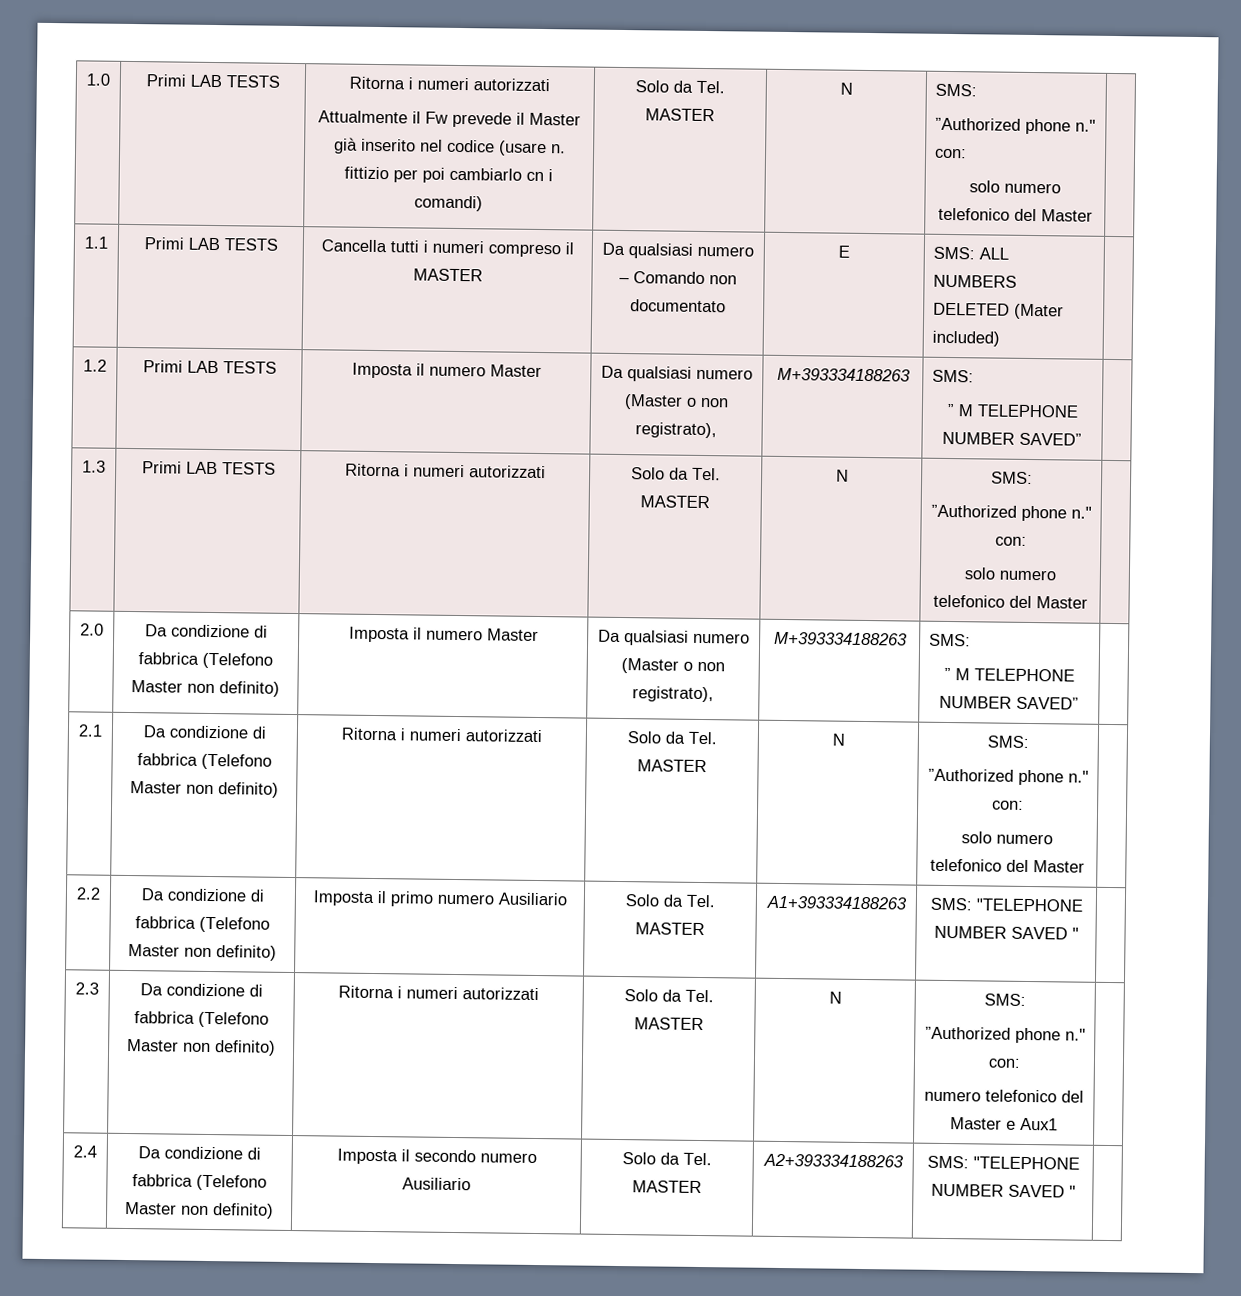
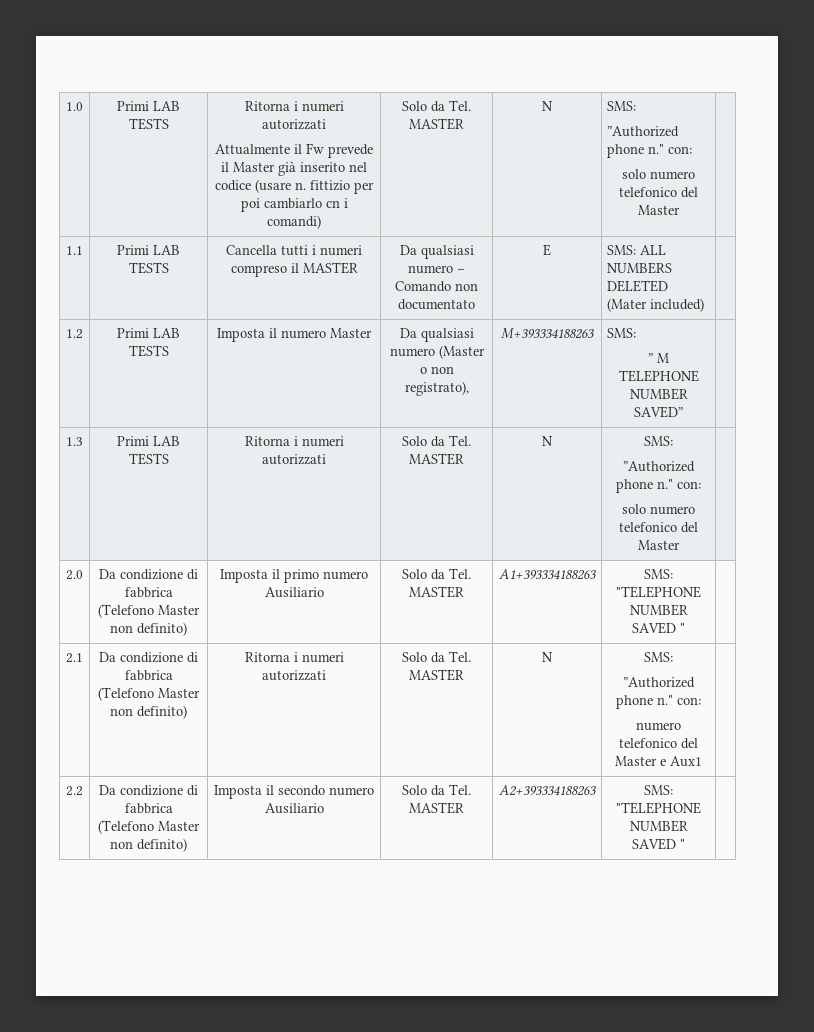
- 2.0 | Da condizione di fabbrica (Telefono Master non definito) | Imposta il numero Master | Da qualsiasi numero (Master o non registrato), | M+393334188263 | SMS:
- ” M TELEPHONE NUMBER SAVED” |
- 2.1 | Da condizione di fabbrica (Telefono Master non definito) | Ritorna i numeri autorizzati | Solo da Tel. MASTER | N | SMS:
- ”Authorized phone n." con:
- solo numero telefonico del Master |
- 2.2 | Da condizione di fabbrica (Telefono Master non definito) | Imposta il primo numero Ausiliario | Solo da Tel. MASTER | A1+393334188263 | SMS: "TELEPHONE NUMBER SAVED " |
+ 2.0 | Da condizione di fabbrica (Telefono Master non definito) | Imposta il primo numero Ausiliario | Solo da Tel. MASTER | A1+393334188263 | SMS: "TELEPHONE NUMBER SAVED " |
- 2.3 | Da condizione di fabbrica (Telefono Master non definito) | Ritorna i numeri autorizzati | Solo da Tel. MASTER | N | SMS:
+ 2.1 | Da condizione di fabbrica (Telefono Master non definito) | Ritorna i numeri autorizzati | Solo da Tel. MASTER | N | SMS:
- 2.4 | Da condizione di fabbrica (Telefono Master non definito) | Imposta il secondo numero Ausiliario | Solo da Tel. MASTER | A2+393334188263 | SMS: "TELEPHONE NUMBER SAVED " |
+ 2.2 | Da condizione di fabbrica (Telefono Master non definito) | Imposta il secondo numero Ausiliario | Solo da Tel. MASTER | A2+393334188263 | SMS: "TELEPHONE NUMBER SAVED " |

